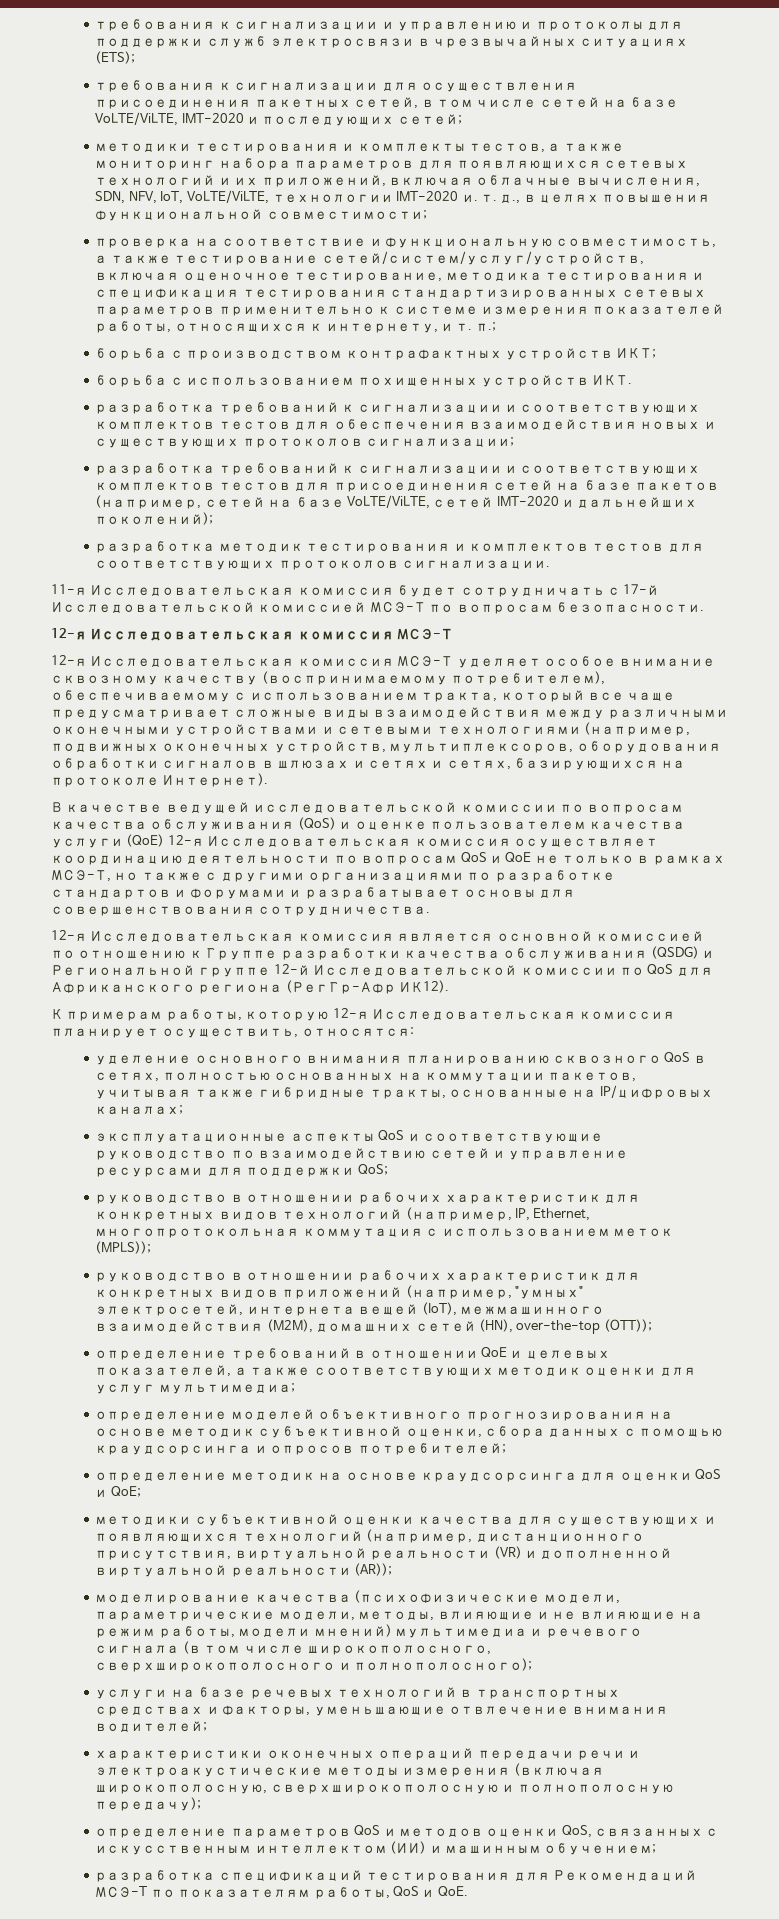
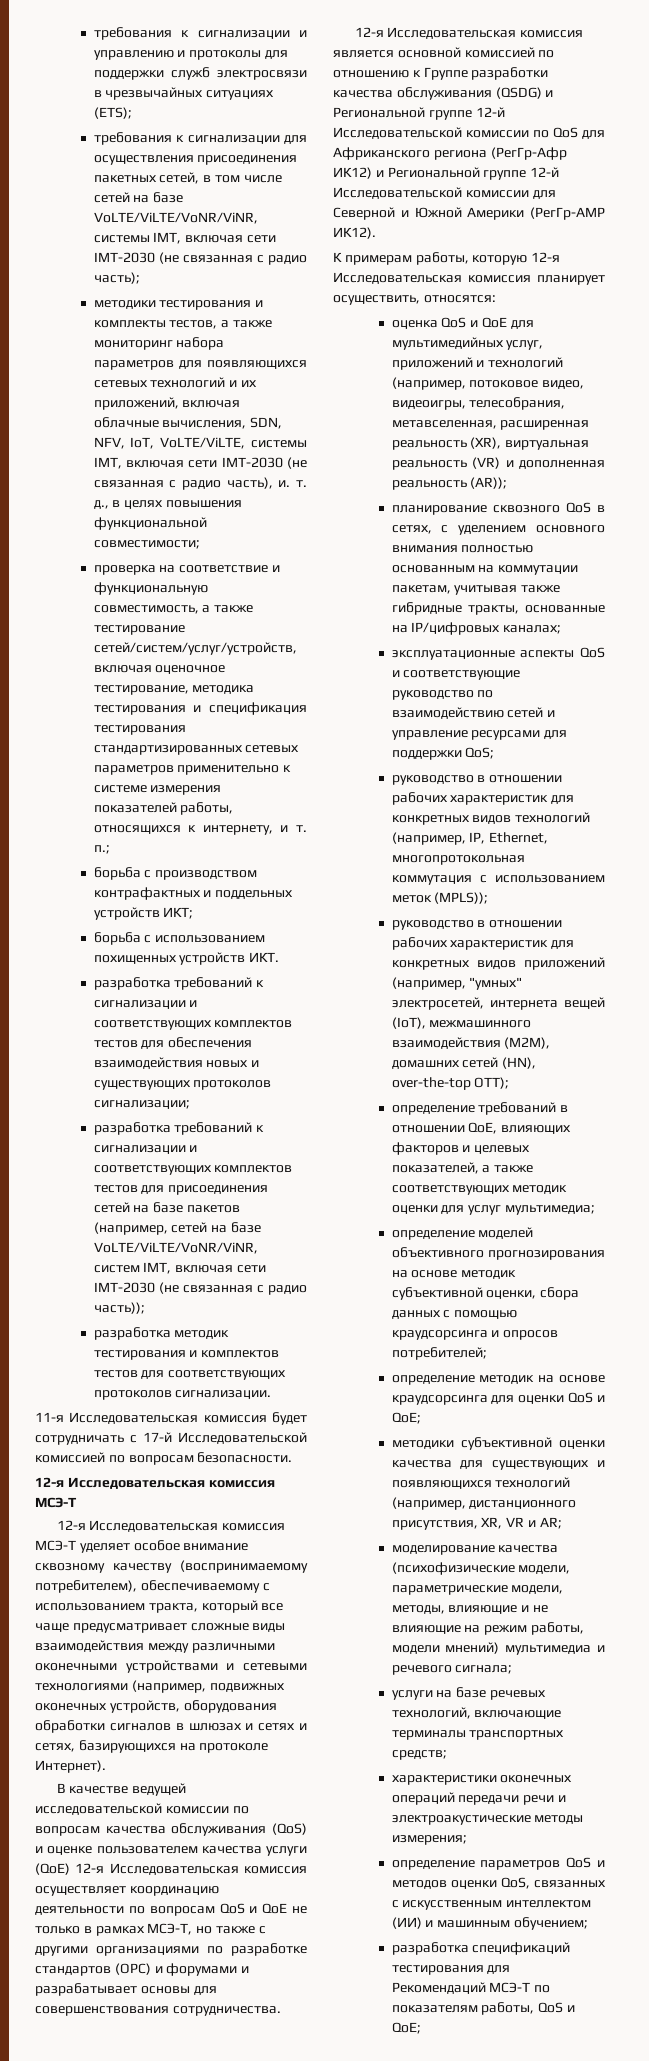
- требования к сигнализации для осуществления присоединения пакетных сетей, в том числе сетей на базе VoLTE/ViLTE, IMT-2020 и последующих сетей;
+ требования к сигнализации для осуществления присоединения пакетных сетей, в том числе сетей на базе VoLTE/ViLTE/VoNR/ViNR, системы IMT, включая сети IMT-2030 (не связанная с радио часть);
- методики тестирования и комплекты тестов, а также мониторинг набора параметров для появляющихся сетевых технологий и их приложений, включая облачные вычисления, SDN, NFV, IoT, VoLTE/ViLTE, технологии IMT-2020 и. т. д., в целях повышения функциональной совместимости;
+ методики тестирования и комплекты тестов, а также мониторинг набора параметров для появляющихся сетевых технологий и их приложений, включая облачные вычисления, SDN, NFV, IoT, VoLTE/ViLTE, системы IMT, включая сети IMT-2030 (не связанная с радио часть), и. т. д., в целях повышения функциональной совместимости;
- борьба с производством контрафактных устройств ИКТ;
+ борьба с производством контрафактных и поддельных устройств ИКТ;
- разработка требований к сигнализации и соответствующих комплектов тестов для присоединения сетей на базе пакетов (например, сетей на базе VoLTE/ViLTE, сетей IMT-2020 и дальнейших поколений);
+ разработка требований к сигнализации и соответствующих комплектов тестов для присоединения сетей на базе пакетов (например, сетей на базе VoLTE/ViLTE/VoNR/ViNR, систем IMT, включая сети IMT-2030 (не связанная с радио часть));
- 11-я Исследовательская комиссия будет сотрудничать с 17-й Исследовательской комиссией МСЭ-Т по вопросам безопасности.
+ 11-я Исследовательская комиссия будет сотрудничать с 17-й Исследовательской комиссией по вопросам безопасности.
- 12-я Исследовательская комиссия МСЭ-Т уделяет особое внимание сквозному качеству (воспринимаемому потребителем), обеспечиваемому с использованием тракта, который все чаще предусматривает сложные виды взаимодействия между различными оконечными устройствами и сетевыми технологиями (например, подвижных оконечных устройств, мультиплексоров, оборудования обработки сигналов в шлюзах и сетях и сетях, базирующихся на протоколе Интернет).
+ 12-я Исследовательская комиссия МСЭ-Т уделяет особое внимание сквозному качеству (воспринимаемому потребителем), обеспечиваемому с использованием тракта, который все чаще предусматривает сложные виды взаимодействия между различными оконечными устройствами и сетевыми технологиями (например, подвижных оконечных устройств, оборудования обработки сигналов в шлюзах и сетях и сетях, базирующихся на протоколе Интернет).
- В качестве ведущей исследовательской комиссии по вопросам качества обслуживания (QoS) и оценке пользователем качества услуги (QoE) 12-я Исследовательская комиссия осуществляет координацию деятельности по вопросам QoS и QoE не только в рамках МСЭ-Т, но также с другими организациями по разработке стандартов и форумами и разрабатывает основы для совершенствования сотрудничества.
+ В качестве ведущей исследовательской комиссии по вопросам качества обслуживания (QoS) и оценке пользователем качества услуги (QoE) 12-я Исследовательская комиссия осуществляет координацию деятельности по вопросам QoS и QoE не только в рамках МСЭ-Т, но также с другими организациями по разработке стандартов (ОРС) и форумами и разрабатывает основы для совершенствования сотрудничества.
- 12-я Исследовательская комиссия является основной комиссией по отношению к Группе разработки качества обслуживания (QSDG) и Региональной группе 12-й Исследовательской комиссии по QoS для Африканского региона (РегГр-Афр ИК12).
+ 12-я Исследовательская комиссия является основной комиссией по отношению к Группе разработки качества обслуживания (QSDG) и Региональной группе 12-й Исследовательской комиссии по QoS для Африканского региона (РегГр-Афр ИК12) и Региональной группе 12-й Исследовательской комиссии для Северной и Южной Америки (РегГр-АМР ИК12).
- уделение основного внимания планированию сквозного QoS в сетях, полностью основанных на коммутации пакетов, учитывая также гибридные тракты, основанные на IP/цифровых каналах;
+ оценка QoS и QoE для мультимедийных услуг, приложений и технологий (например, потоковое видео, видеоигры, телесобрания, метавселенная, расширенная реальность (XR), виртуальная реальность (VR) и дополненная реальность (AR));
+ планирование сквозного QoS в сетях, с уделением основного внимания полностью основанным на коммутации пакетам, учитывая также гибридные тракты, основанные на IP/цифровых каналах;
- руководство в отношении рабочих характеристик для конкретных видов приложений (например, "умных" электросетей, интернета вещей (IoT), межмашинного взаимодействия (M2M), домашних сетей (HN), over-the-top (OTT));
+ руководство в отношении рабочих характеристик для конкретных видов приложений (например, "умных" электросетей, интернета вещей (IoT), межмашинного взаимодействия (M2M), домашних сетей (HN), over-the-top OTT);
- определение требований в отношении QoE и целевых показателей, а также соответствующих методик оценки для услуг мультимедиа;
+ определение требований в отношении QoE, влияющих факторов и целевых показателей, а также соответствующих методик оценки для услуг мультимедиа;
- методики субъективной оценки качества для существующих и появляющихся технологий (например, дистанционного присутствия, виртуальной реальности (VR) и дополненной виртуальной реальности (AR));
+ методики субъективной оценки качества для существующих и появляющихся технологий (например, дистанционного присутствия, XR, VR и AR;
- моделирование качества (психофизические модели, параметрические модели, методы, влияющие и не влияющие на режим работы, модели мнений) мультимедиа и речевого сигнала (в том числе широкополосного, сверхширокополосного и полнополосного);
- услуги на базе речевых технологий в транспортных средствах и факторы, уменьшающие отвлечение внимания водителей;
+ моделирование качества (психофизические модели, параметрические модели, методы, влияющие и не влияющие на режим работы, модели мнений) мультимедиа и речевого сигнала;
+ услуги на базе речевых технологий, включающие терминалы транспортных средств;
- характеристики оконечных операций передачи речи и электроакустические методы измерения (включая широкополосную, сверхширокополосную и полнополосную передачу);
+ характеристики оконечных операций передачи речи и электроакустические методы измерения;
- разработка спецификаций тестирования для Рекомендаций МСЭ-T по показателям работы, QoS и QoE.
+ разработка спецификаций тестирования для Рекомендаций МСЭ-T по показателям работы, QoS и QoE;

